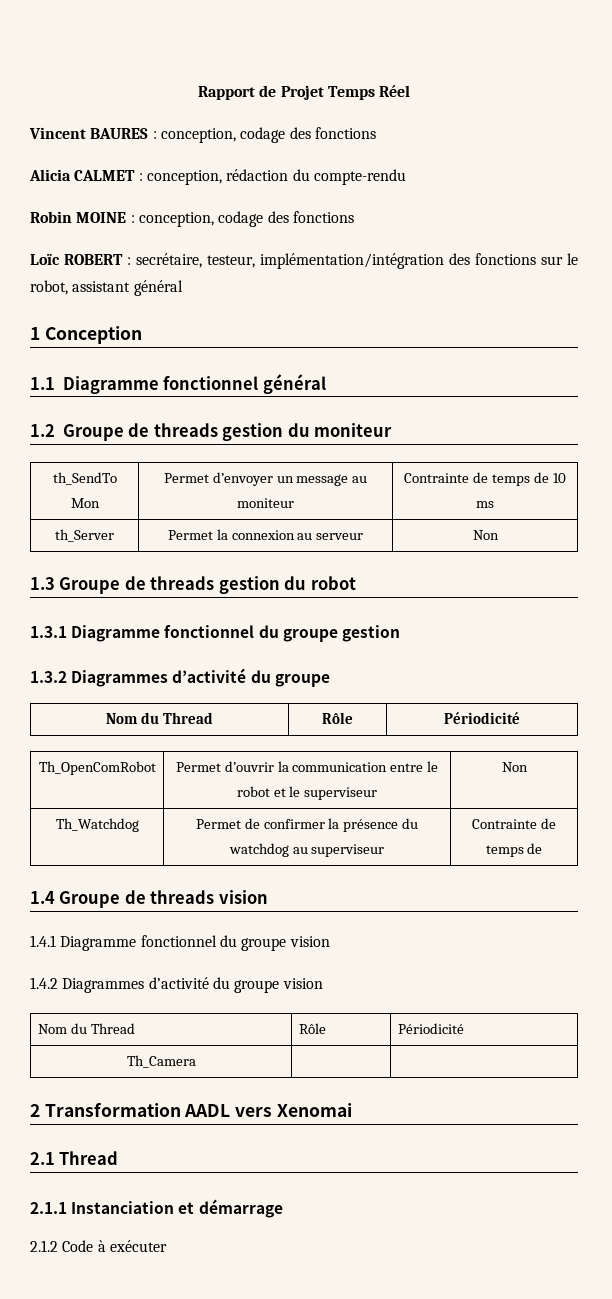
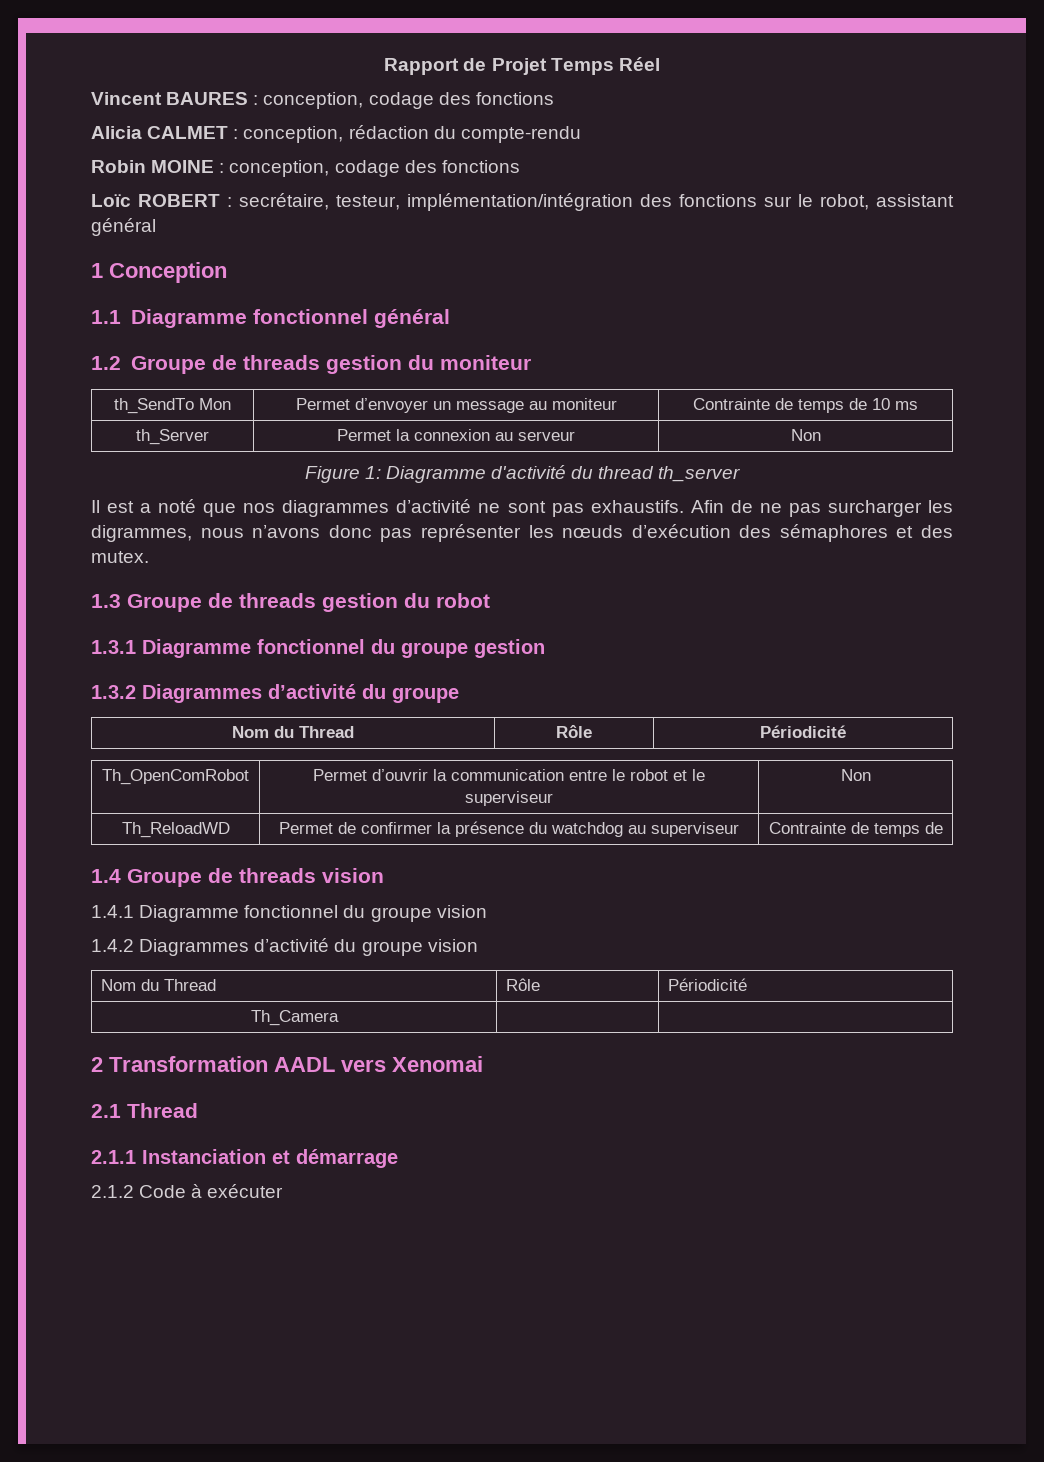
+ Figure 1: Diagramme d'activité du thread th_server
+ Il est a noté que nos diagrammes d’activité ne sont pas exhaustifs. Afin de ne pas surcharger les digrammes, nous n’avons donc pas représenter les nœuds d’exécution des sémaphores et des mutex.
- Th_Watchdog | Permet de confirmer la présence du watchdog au superviseur | Contrainte de temps de
+ Th_ReloadWD | Permet de confirmer la présence du watchdog au superviseur | Contrainte de temps de

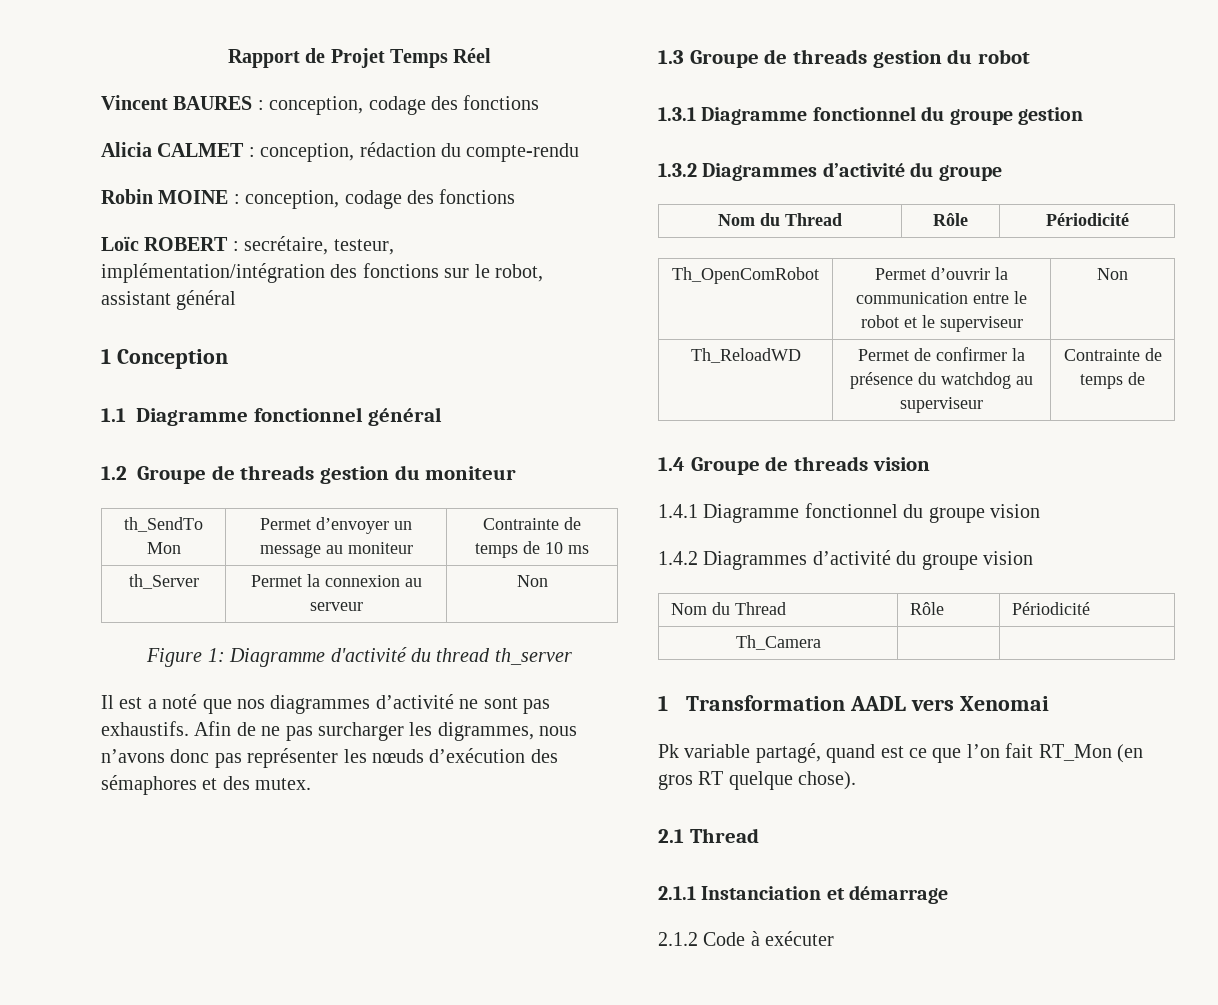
- 2 Transformation AADL vers Xenomai
+ 1 Transformation AADL vers Xenomai
+ Pk variable partagé, quand est ce que l’on fait RT_Mon (en gros RT quelque chose).

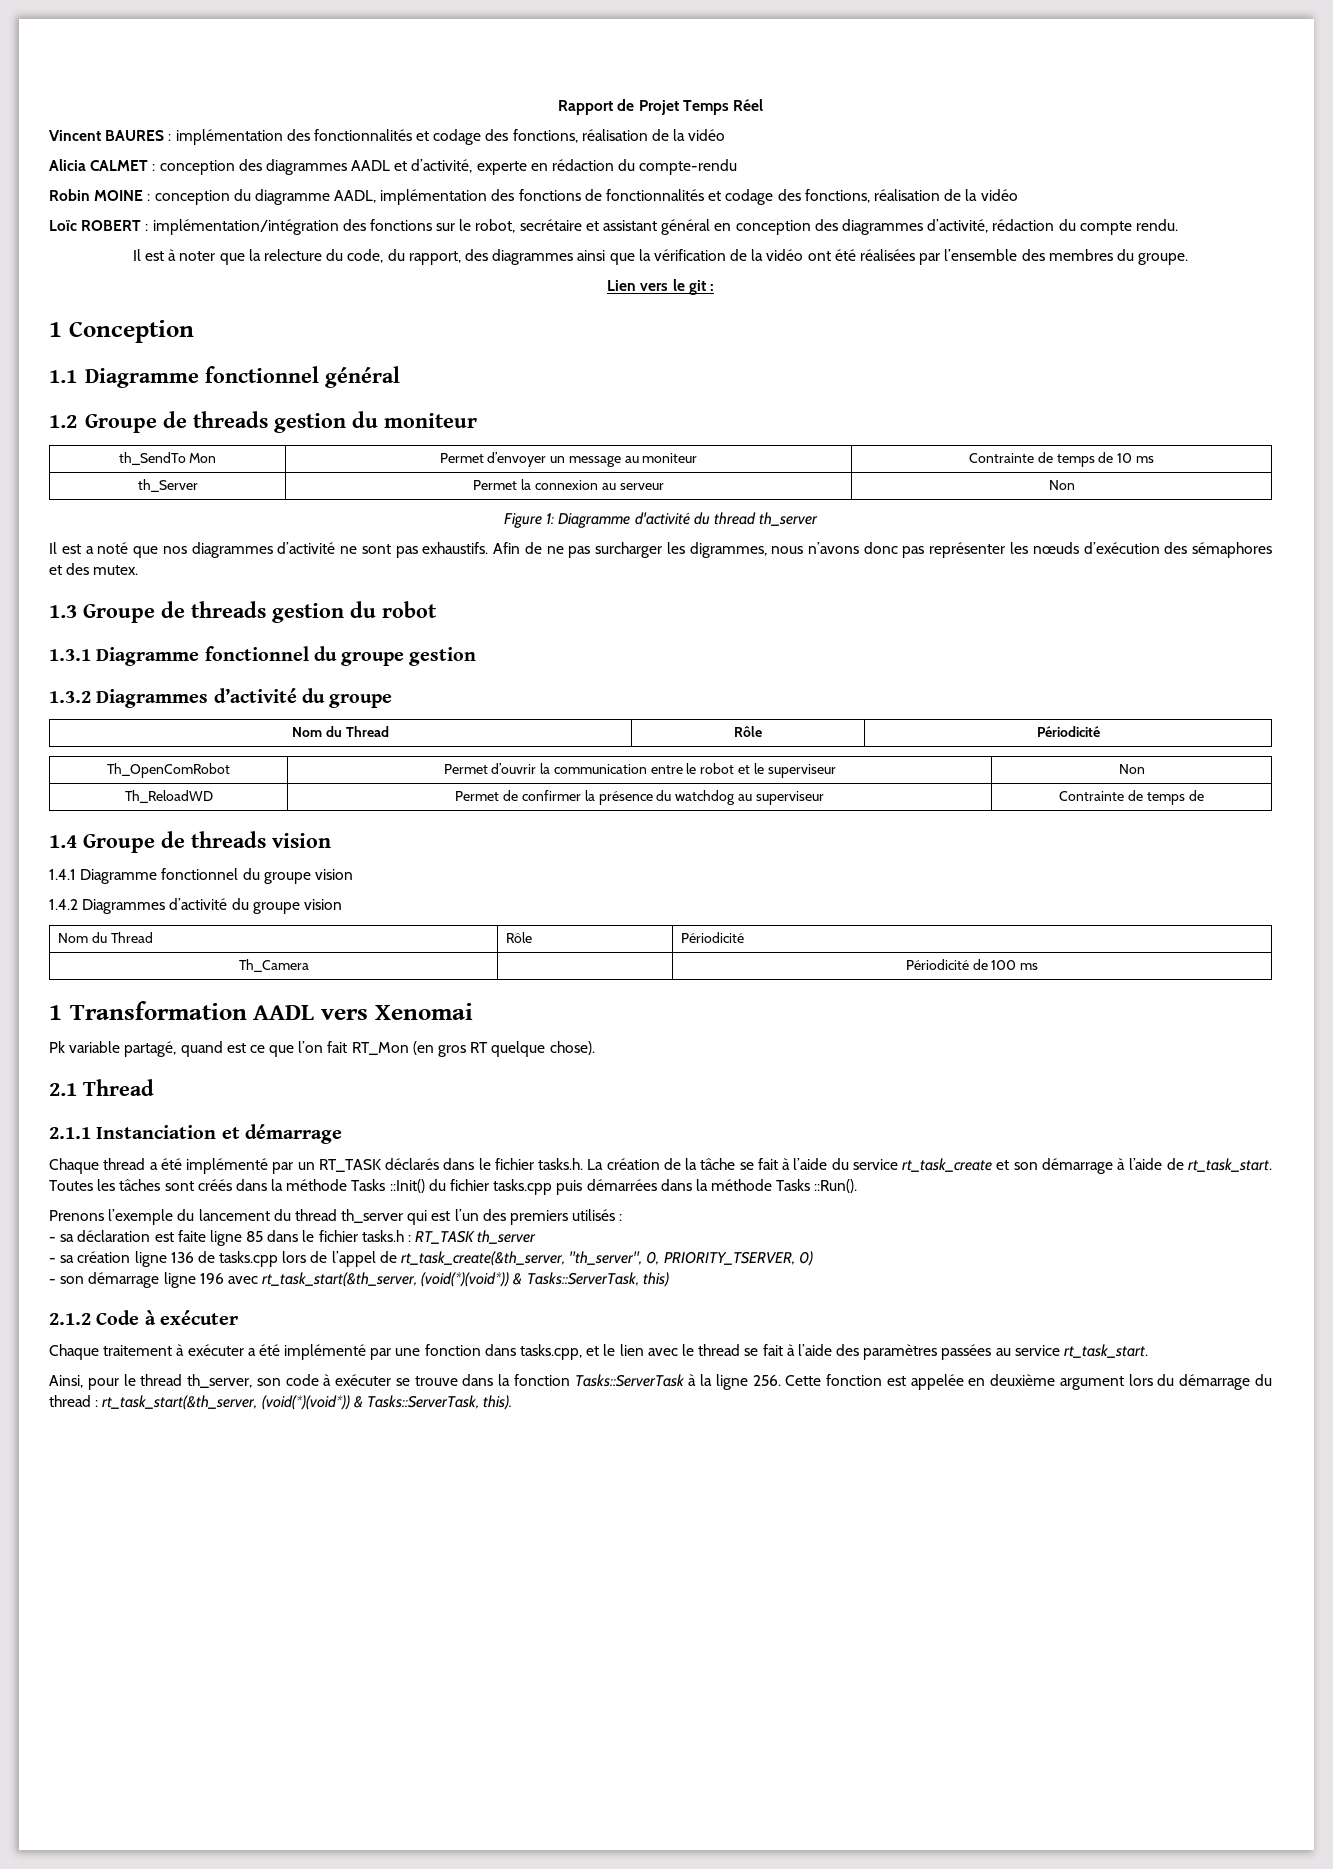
- Vincent BAURES : conception, codage des fonctions
- Alicia CALMET : conception, rédaction du compte-rendu
+ Vincent BAURES : implémentation des fonctionnalités et codage des fonctions, réalisation de la vidéo
+ Alicia CALMET : conception des diagrammes AADL et d’activité, experte en rédaction du compte-rendu
- Robin MOINE : conception, codage des fonctions
+ Robin MOINE : conception du diagramme AADL, implémentation des fonctions de fonctionnalités et codage des fonctions, réalisation de la vidéo
- Loïc ROBERT : secrétaire, testeur, implémentation/intégration des fonctions sur le robot, assistant général
+ Loïc ROBERT : implémentation/intégration des fonctions sur le robot, secrétaire et assistant général en conception des diagrammes d’activité, rédaction du compte rendu.
+ Il est à noter que la relecture du code, du rapport, des diagrammes ainsi que la vérification de la vidéo ont été réalisées par l’ensemble des membres du groupe.
+ Lien vers le git :
- Th_Camera | |
+ Th_Camera | | Périodicité de 100 ms
+ Chaque thread a été implémenté par un RT_TASK déclarés dans le fichier tasks.h. La création de la tâche se fait à l’aide du service rt_task_create et son démarrage à l’aide de rt_task_start. Toutes les tâches sont créés dans la méthode Tasks ::Init() du fichier tasks.cpp puis démarrées dans la méthode Tasks ::Run().
+ Prenons l’exemple du lancement du thread th_server qui est l’un des premiers utilisés :
+ - sa déclaration est faite ligne 85 dans le fichier tasks.h : RT_TASK th_server
+ - sa création ligne 136 de tasks.cpp lors de l’appel de rt_task_create(&th_server, "th_server", 0, PRIORITY_TSERVER, 0)
+ - son démarrage ligne 196 avec rt_task_start(&th_server, (void(*)(void*)) & Tasks::ServerTask, this)
  2.1.2 Code à exécuter
+ Chaque traitement à exécuter a été implémenté par une fonction dans tasks.cpp, et le lien avec le thread se fait à l’aide des paramètres passées au service rt_task_start.
+ Ainsi, pour le thread th_server, son code à exécuter se trouve dans la fonction Tasks::ServerTask à la ligne 256. Cette fonction est appelée en deuxième argument lors du démarrage du thread : rt_task_start(&th_server, (void(*)(void*)) & Tasks::ServerTask, this).

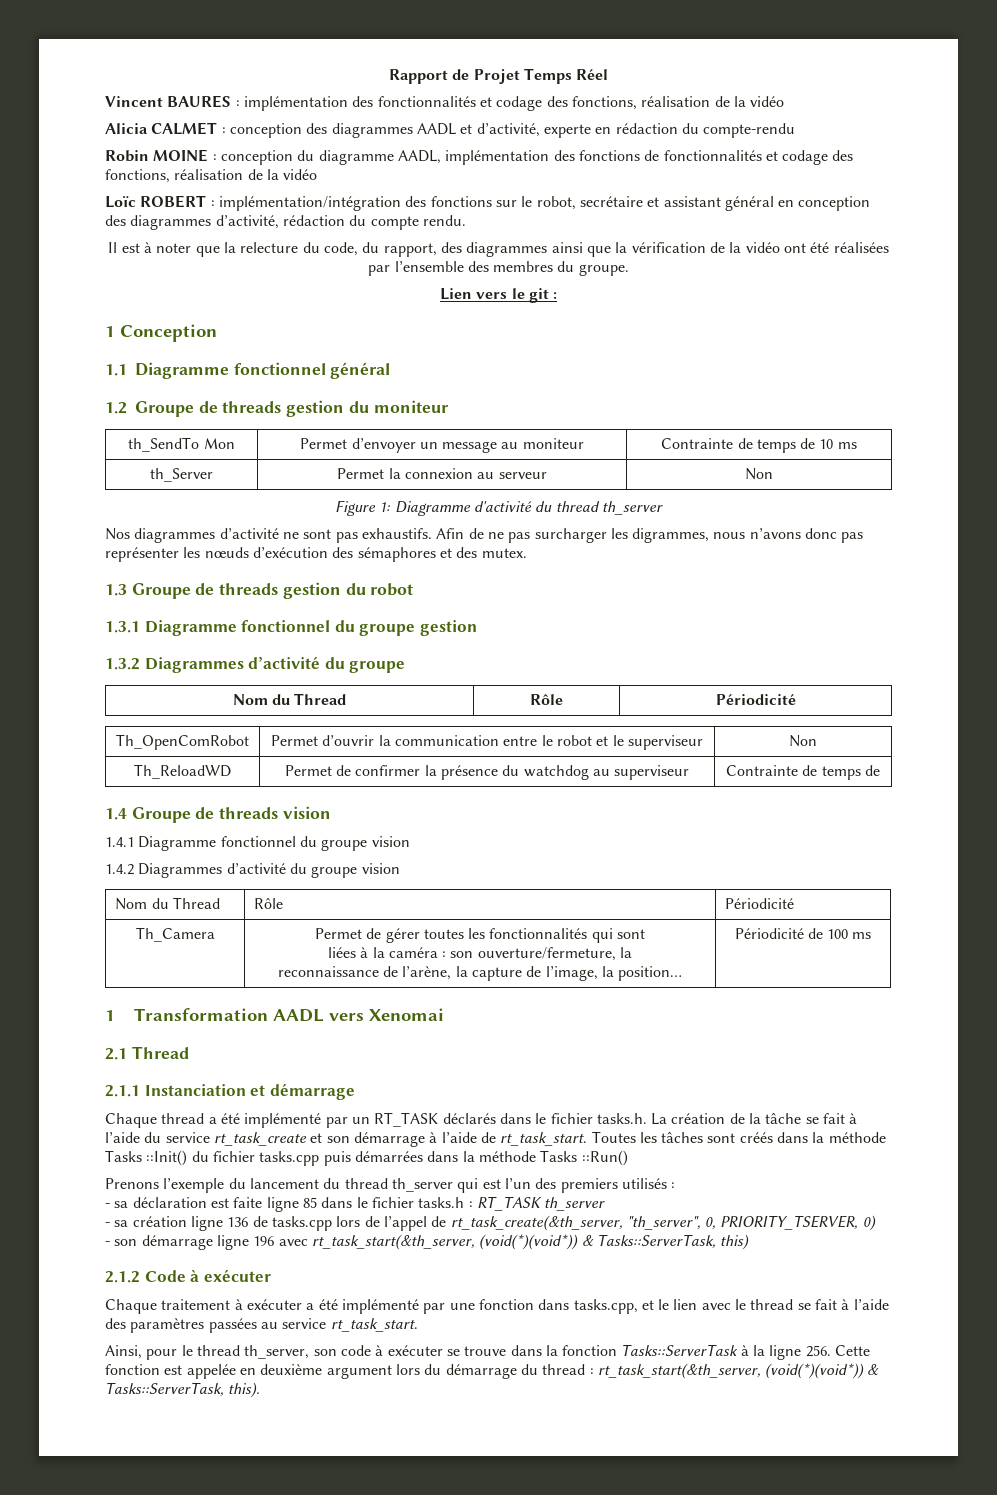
- Il est a noté que nos diagrammes d’activité ne sont pas exhaustifs.
+ Nos diagrammes d’activité ne sont pas exhaustifs.
- Th_Camera | | Périodicité de 100 ms
+ Th_Camera | Permet de gérer toutes les fonctionnalités qui sont
+ liées à la caméra : son ouverture/fermeture, la
+ reconnaissance de l’arène, la capture de l’image, la position… | Périodicité de 100 ms
- Pk variable partagé, quand est ce que l’on fait RT_Mon (en gros RT quelque chose).
- Toutes les tâches sont créés dans la méthode Tasks ::Init() du fichier tasks.cpp puis démarrées dans la méthode Tasks ::Run().
+ Toutes les tâches sont créés dans la méthode Tasks ::Init() du fichier tasks.cpp puis démarrées dans la méthode Tasks ::Run()

